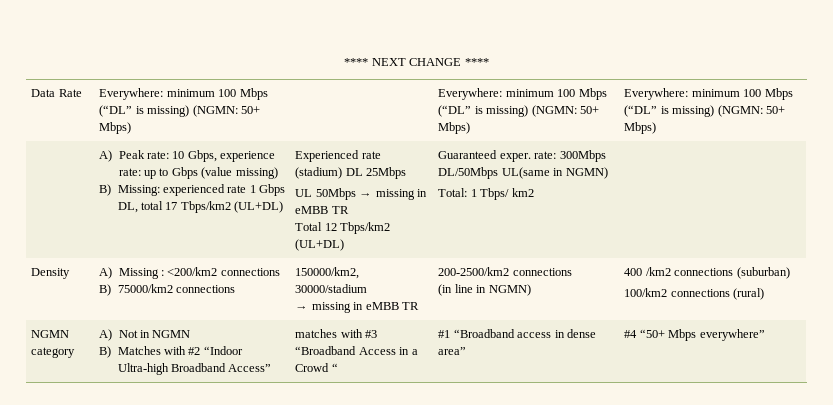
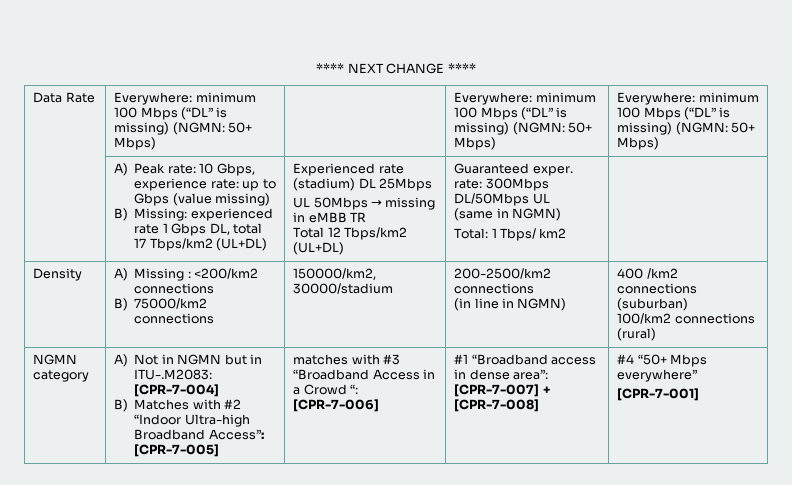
- Guaranteed exper. rate: 300Mbps DL/50Mbps UL(same in NGMN)
+ Guaranteed exper. rate: 300Mbps DL/50Mbps UL
+ (same in NGMN)
  Density | A) Missing : <200/km2 connections
- B) 75000/km2 connections | 150000/km2, 30000/stadium
- → missing in eMBB TR | 200-2500/km2 connections
+ B) 75000/km2 connections | 150000/km2, 30000/stadium | 200-2500/km2 connections
- A) Not in NGMN
+ A) Not in NGMN but in ITU-.M2083: [CPR-7-004]
- B) Matches with #2 “Indoor Ultra-high Broadband Access”
+ B) Matches with #2 “Indoor Ultra-high Broadband Access”: [CPR-7-005]
- matches with #3 “Broadband Access in a Crowd “
+ matches with #3 “Broadband Access in a Crowd “: [CPR-7-006]
- #1 “Broadband access in dense area”
+ #1 “Broadband access in dense area”: [CPR-7-007] + [CPR-7-008]
+ [CPR-7-001]

